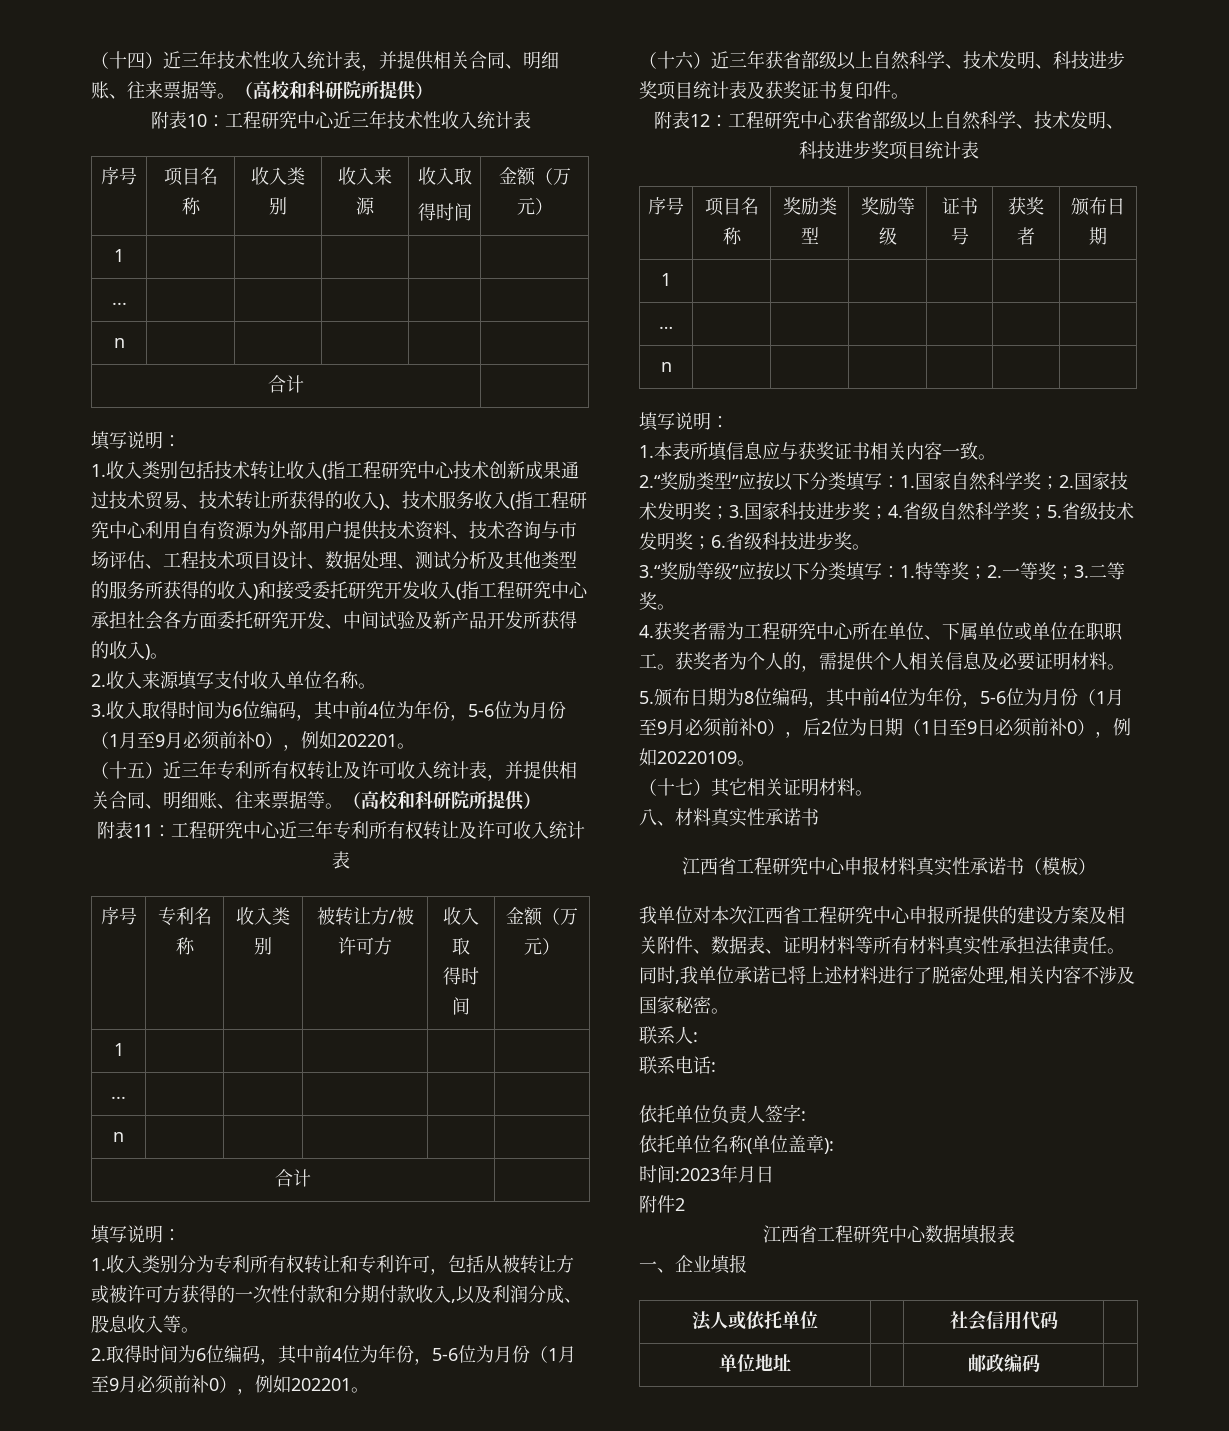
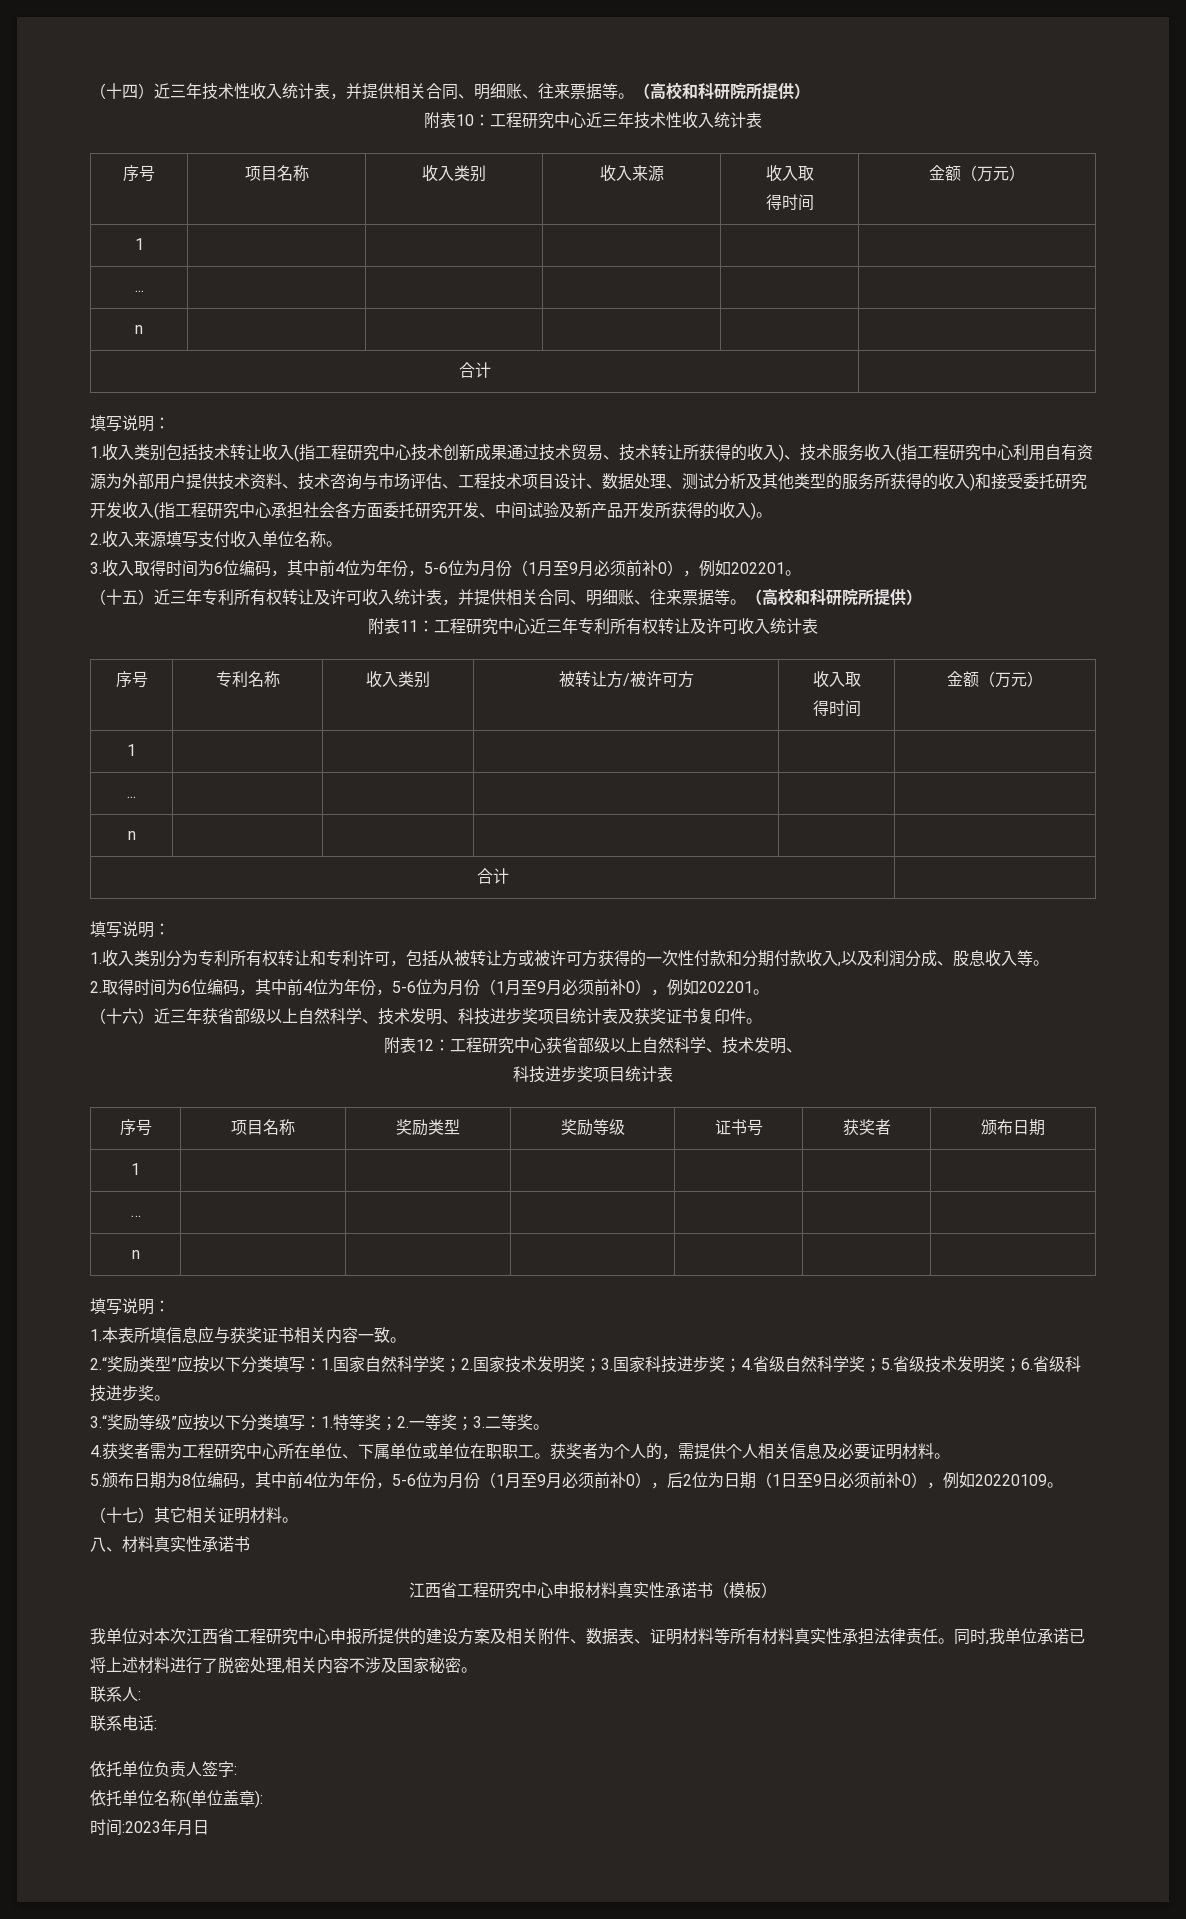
- 附件2
- 江西省工程研究中心数据填报表
- 一、企业填报
- 法人或依托单位 | | 社会信用代码 |
- 单位地址 | | 邮政编码 |

